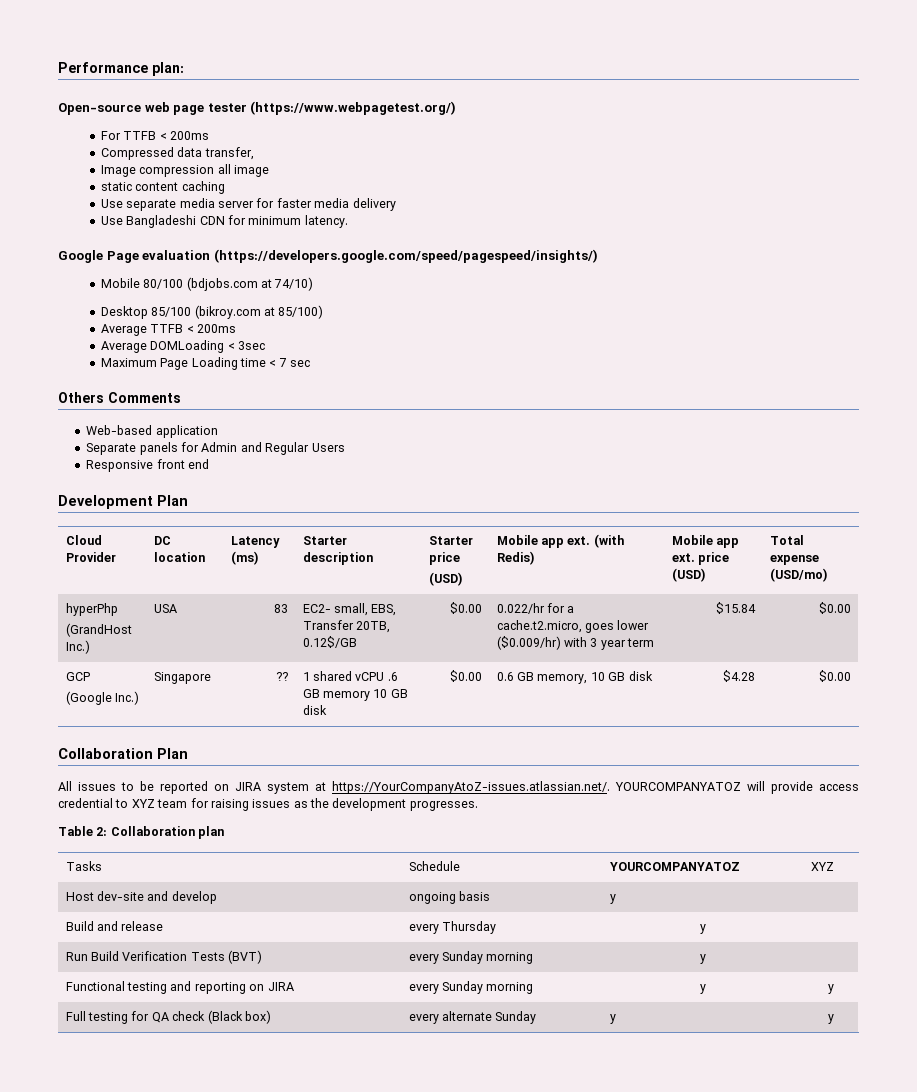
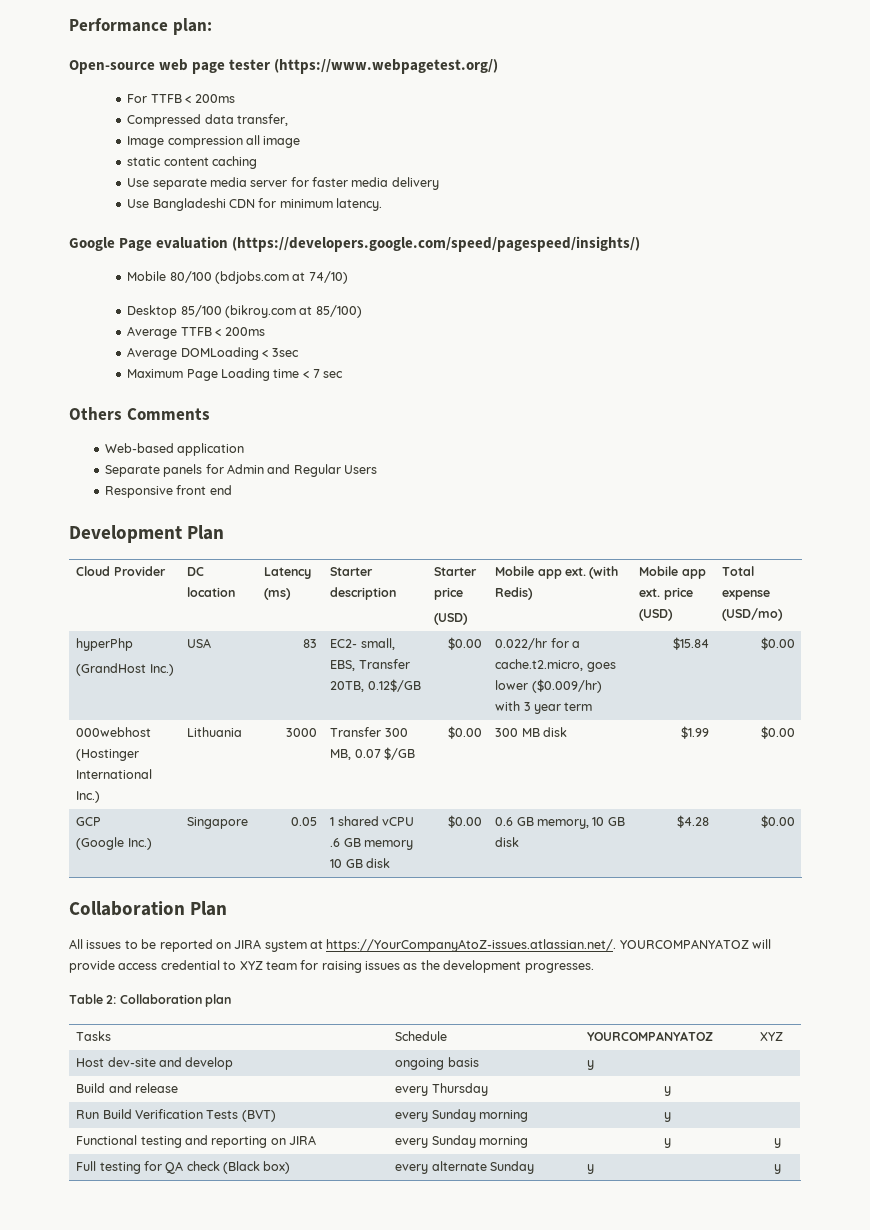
+ 000webhost (Hostinger International Inc.) | Lithuania | 3000 | Transfer 300 MB, 0.07 $/GB | $0.00 | 300 MB disk | $1.99 | $0.00
  GCP
- (Google Inc.) | Singapore | ?? | 1 shared vCPU .6 GB memory 10 GB disk | $0.00 | 0.6 GB memory, 10 GB disk | $4.28 | $0.00
+ (Google Inc.) | Singapore | 0.05 | 1 shared vCPU .6 GB memory 10 GB disk | $0.00 | 0.6 GB memory, 10 GB disk | $4.28 | $0.00

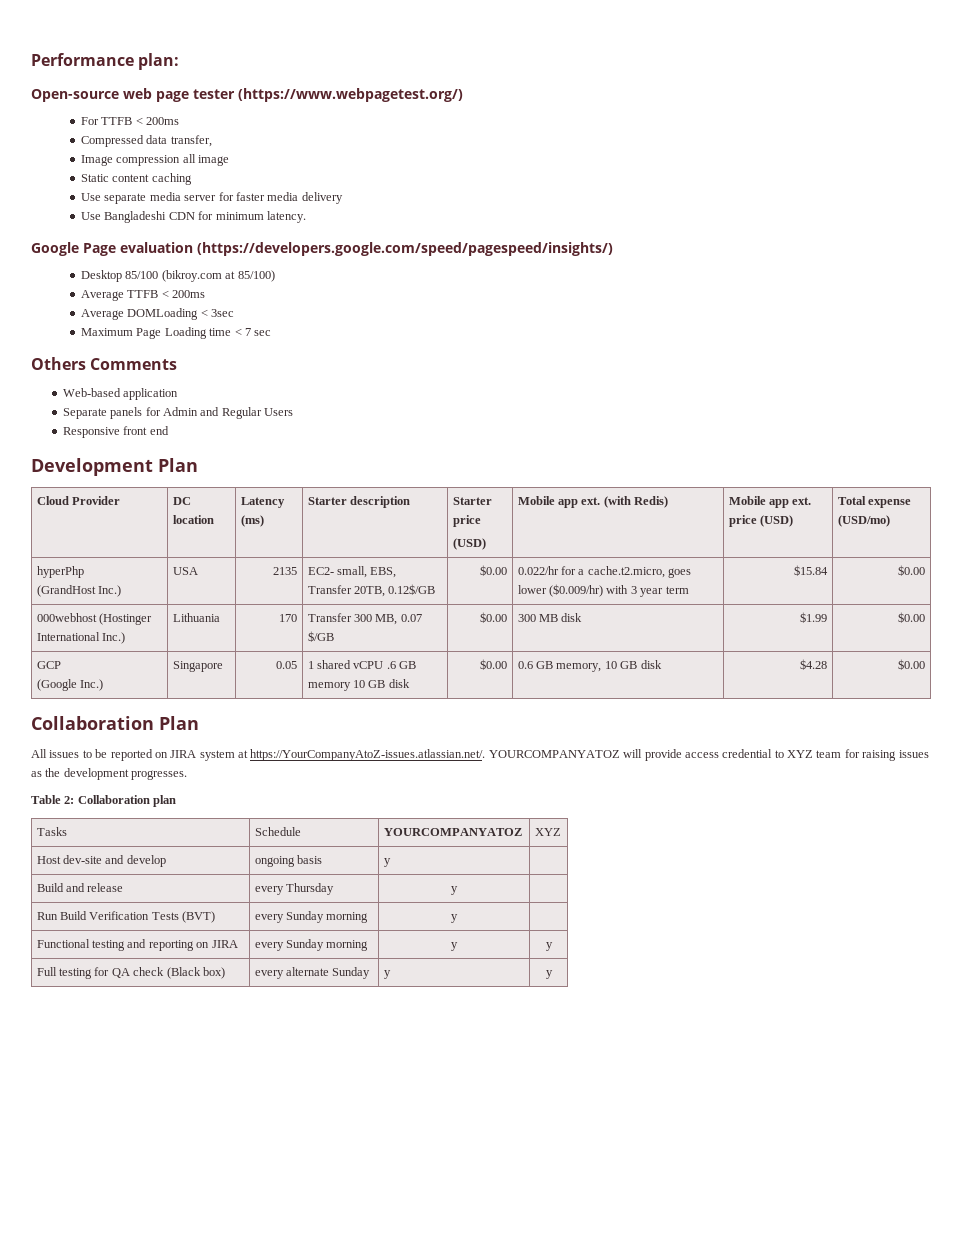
- static content caching
+ Static content caching
- Mobile 80/100 (bdjobs.com at 74/10)
  hyperPhp
- (GrandHost Inc.) | USA | 83 | EC2- small, EBS, Transfer 20TB, 0.12$/GB | $0.00 | 0.022/hr for a cache.t2.micro, goes lower ($0.009/hr) with 3 year term | $15.84 | $0.00
+ (GrandHost Inc.) | USA | 2135 | EC2- small, EBS, Transfer 20TB, 0.12$/GB | $0.00 | 0.022/hr for a cache.t2.micro, goes lower ($0.009/hr) with 3 year term | $15.84 | $0.00
- 000webhost (Hostinger International Inc.) | Lithuania | 3000 | Transfer 300 MB, 0.07 $/GB | $0.00 | 300 MB disk | $1.99 | $0.00
+ 000webhost (Hostinger International Inc.) | Lithuania | 170 | Transfer 300 MB, 0.07 $/GB | $0.00 | 300 MB disk | $1.99 | $0.00

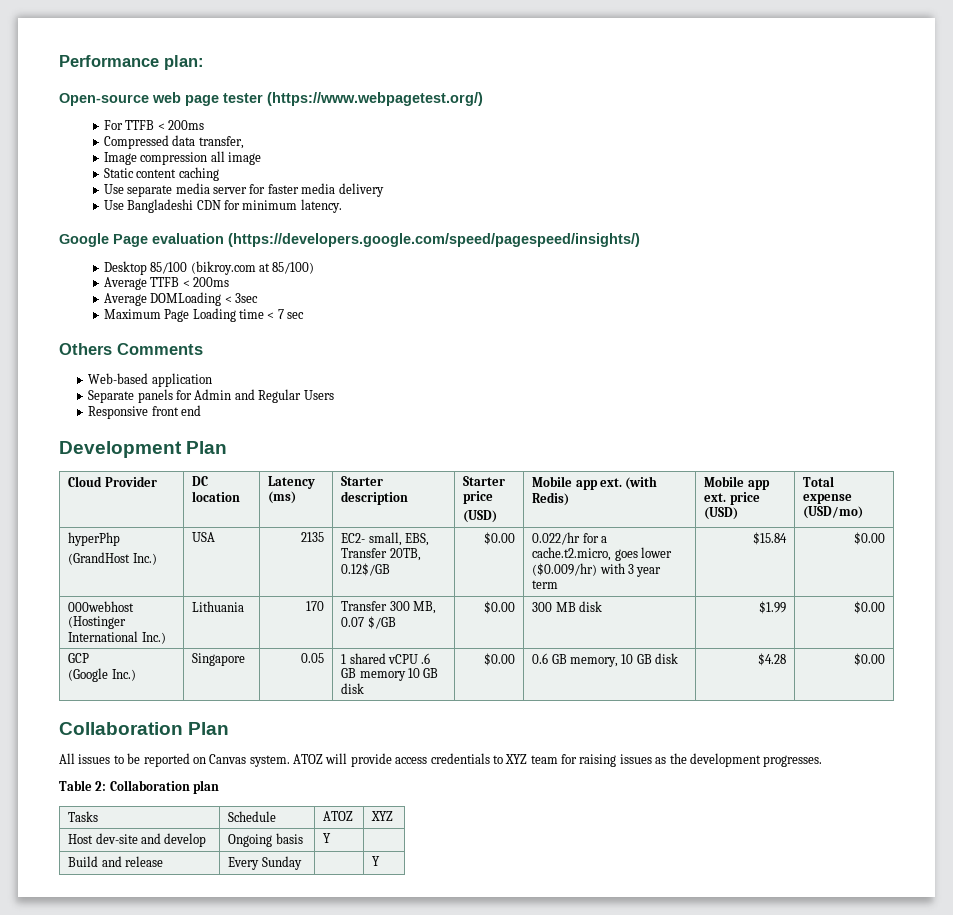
- All issues to be reported on JIRA system at https://YourCompanyAtoZ-issues.atlassian.net/. YOURCOMPANYATOZ will provide access credential to XYZ team for raising issues as the development progresses.
+ All issues to be reported on Canvas system. ATOZ will provide access credentials to XYZ team for raising issues as the development progresses.
- Tasks | Schedule | YOURCOMPANYATOZ | XYZ
+ Tasks | Schedule | ATOZ | XYZ
- Host dev-site and develop | ongoing basis | y |
+ Host dev-site and develop | Ongoing basis | Y |
- Build and release | every Thursday | y |
- Run Build Verification Tests (BVT) | every Sunday morning | y |
- Functional testing and reporting on JIRA | every Sunday morning | y | y
- Full testing for QA check (Black box) | every alternate Sunday | y | y
+ Build and release | Every Sunday | | Y

